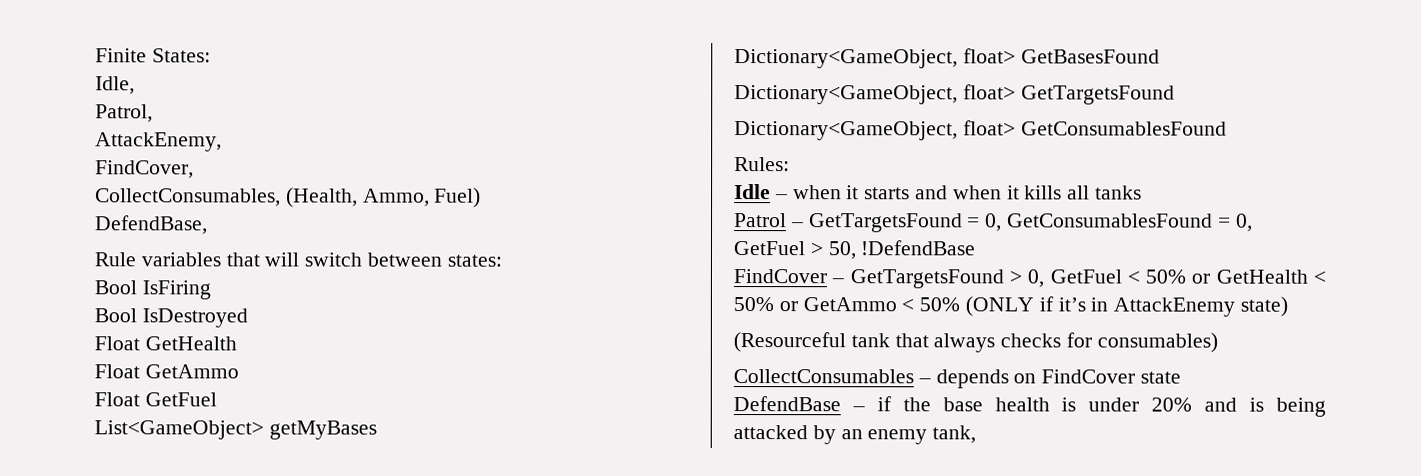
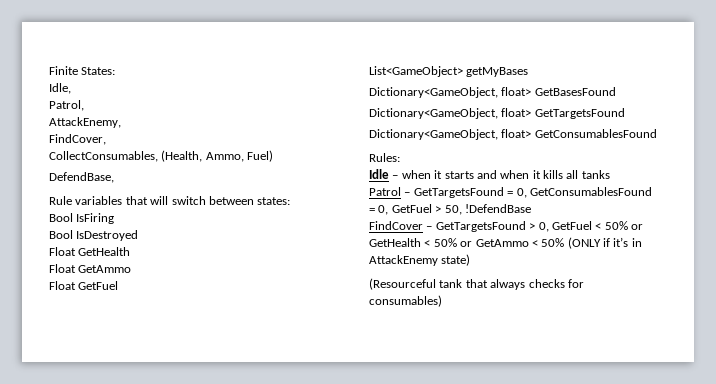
- CollectConsumables – depends on FindCover state
- DefendBase – if the base health is under 20% and is being attacked by an enemy tank,

